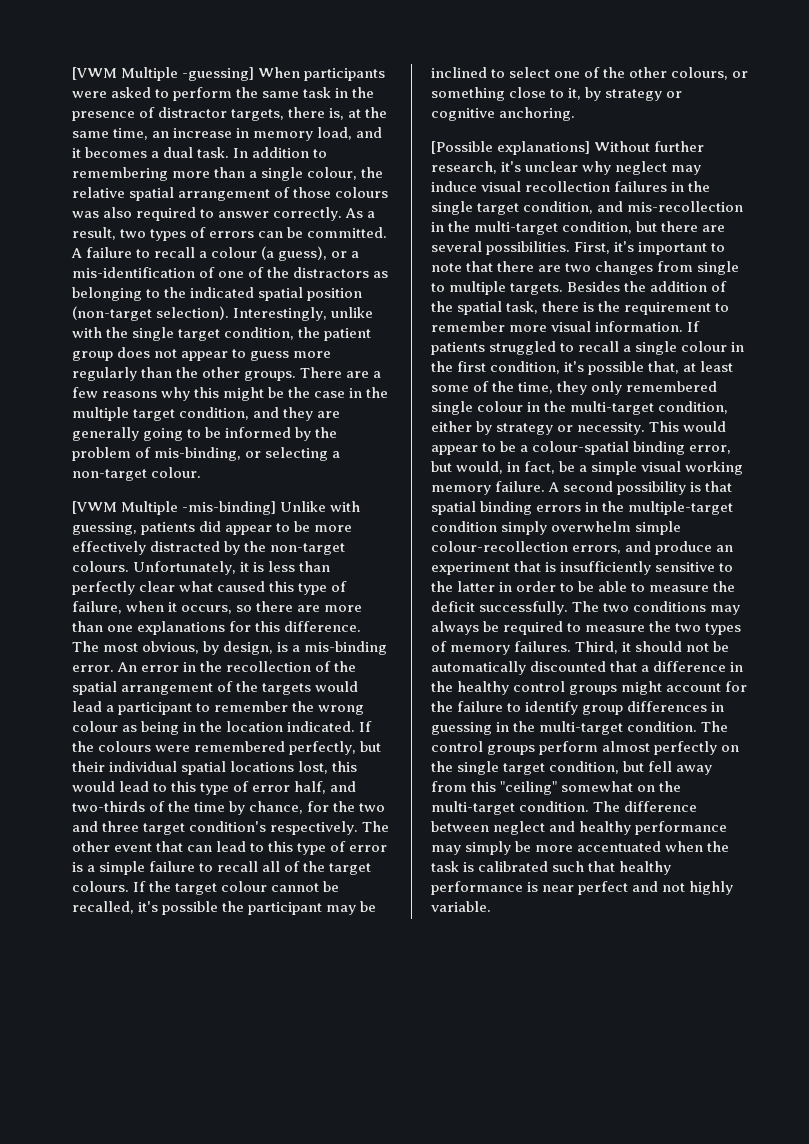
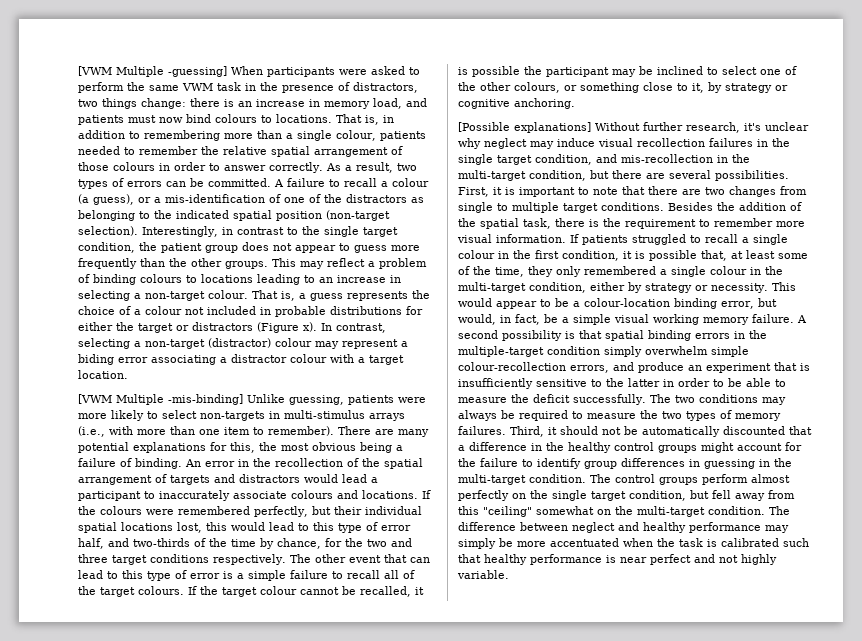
- [VWM Multiple -guessing] When participants were asked to perform the same task in the presence of distractor targets, there is, at the same time, an increase in memory load, and it becomes a dual task. In addition to remembering more than a single colour, the relative spatial arrangement of those colours was also required to answer correctly.
+ [VWM Multiple -guessing] When participants were asked to perform the same VWM task in the presence of distractors, two things change: there is an increase in memory load, and patients must now bind colours to locations. That is, in addition to remembering more than a single colour, patients needed to remember the relative spatial arrangement of those colours in order to answer correctly.
- Interestingly, unlike with the single target condition, the patient group does not appear to guess more regularly than the other groups.
+ Interestingly, in contrast to the single target condition, the patient group does not appear to guess more frequently than the other groups.
- There are a few reasons why this might be the case in the multiple target condition, and they are generally going to be informed by the problem of mis-binding, or selecting a non-target colour.
+ This may reflect a problem of binding colours to locations leading to an increase in selecting a non-target colour. That is, a guess represents the choice of a colour not included in probable distributions for either the target or distractors (Figure x). In contrast, selecting a non-target (distractor) colour may represent a biding error associating a distractor colour with a target location.
- [VWM Multiple -mis-binding] Unlike with guessing, patients did appear to be more effectively distracted by the non-target colours. Unfortunately, it is less than perfectly clear what caused this type of failure, when it occurs, so there are more than one explanations for this difference. The most obvious, by design, is a mis-binding error.
+ [VWM Multiple -mis-binding] Unlike guessing, patients were more likely to select non-targets in multi-stimulus arrays (i.e., with more than one item to remember). There are many potential explanations for this, the most obvious being a failure of binding.
- An error in the recollection of the spatial arrangement of the targets would lead a participant to remember the wrong colour as being in the location indicated.
+ An error in the recollection of the spatial arrangement of targets and distractors would lead a participant to inaccurately associate colours and locations.
- If the colours were remembered perfectly, but their individual spatial locations lost, this would lead to this type of error half, and two-thirds of the time by chance, for the two and three target condition's respectively.
+ If the colours were remembered perfectly, but their individual spatial locations lost, this would lead to this type of error half, and two-thirds of the time by chance, for the two and three target conditions respectively.
- If the target colour cannot be recalled, it's possible the participant may be inclined to select one of the other colours, or something close to it, by strategy or cognitive anchoring.
+ If the target colour cannot be recalled, it is possible the participant may be inclined to select one of the other colours, or something close to it, by strategy or cognitive anchoring.
- First, it's important to note that there are two changes from single to multiple targets.
+ First, it is important to note that there are two changes from single to multiple target conditions.
- If patients struggled to recall a single colour in the first condition, it's possible that, at least some of the time, they only remembered single colour in the multi-target condition, either by strategy or necessity.
+ If patients struggled to recall a single colour in the first condition, it is possible that, at least some of the time, they only remembered a single colour in the multi-target condition, either by strategy or necessity.
- This would appear to be a colour-spatial binding error, but would, in fact, be a simple visual working memory failure.
+ This would appear to be a colour-location binding error, but would, in fact, be a simple visual working memory failure.

